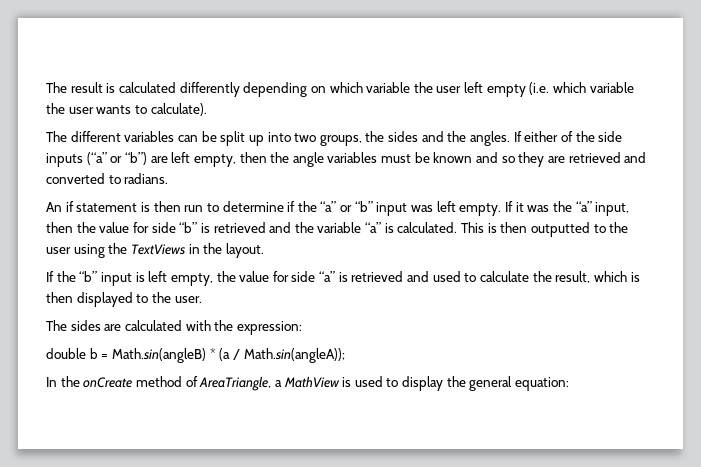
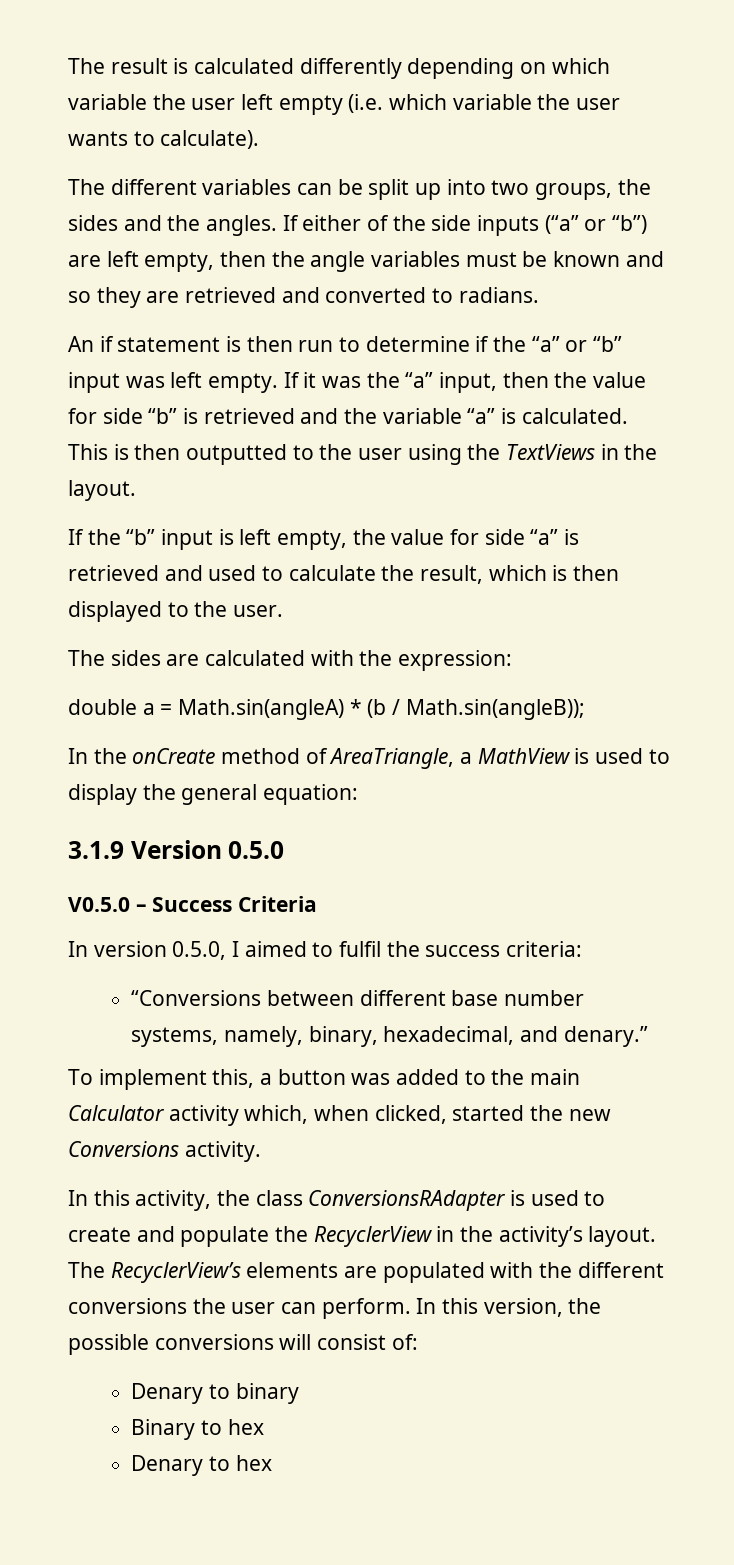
- double b = Math.sin(angleB) * (a / Math.sin(angleA));
+ double a = Math.sin(angleA) * (b / Math.sin(angleB));
+ 3.1.9 Version 0.5.0
+ V0.5.0 – Success Criteria
+ In version 0.5.0, I aimed to fulfil the success criteria:
+ “Conversions between different base number systems, namely, binary, hexadecimal, and denary.”
+ To implement this, a button was added to the main Calculator activity which, when clicked, started the new Conversions activity.
+ In this activity, the class ConversionsRAdapter is used to create and populate the RecyclerView in the activity’s layout. The RecyclerView’s elements are populated with the different conversions the user can perform. In this version, the possible conversions will consist of:
+ Denary to binary
+ Binary to hex
+ Denary to hex

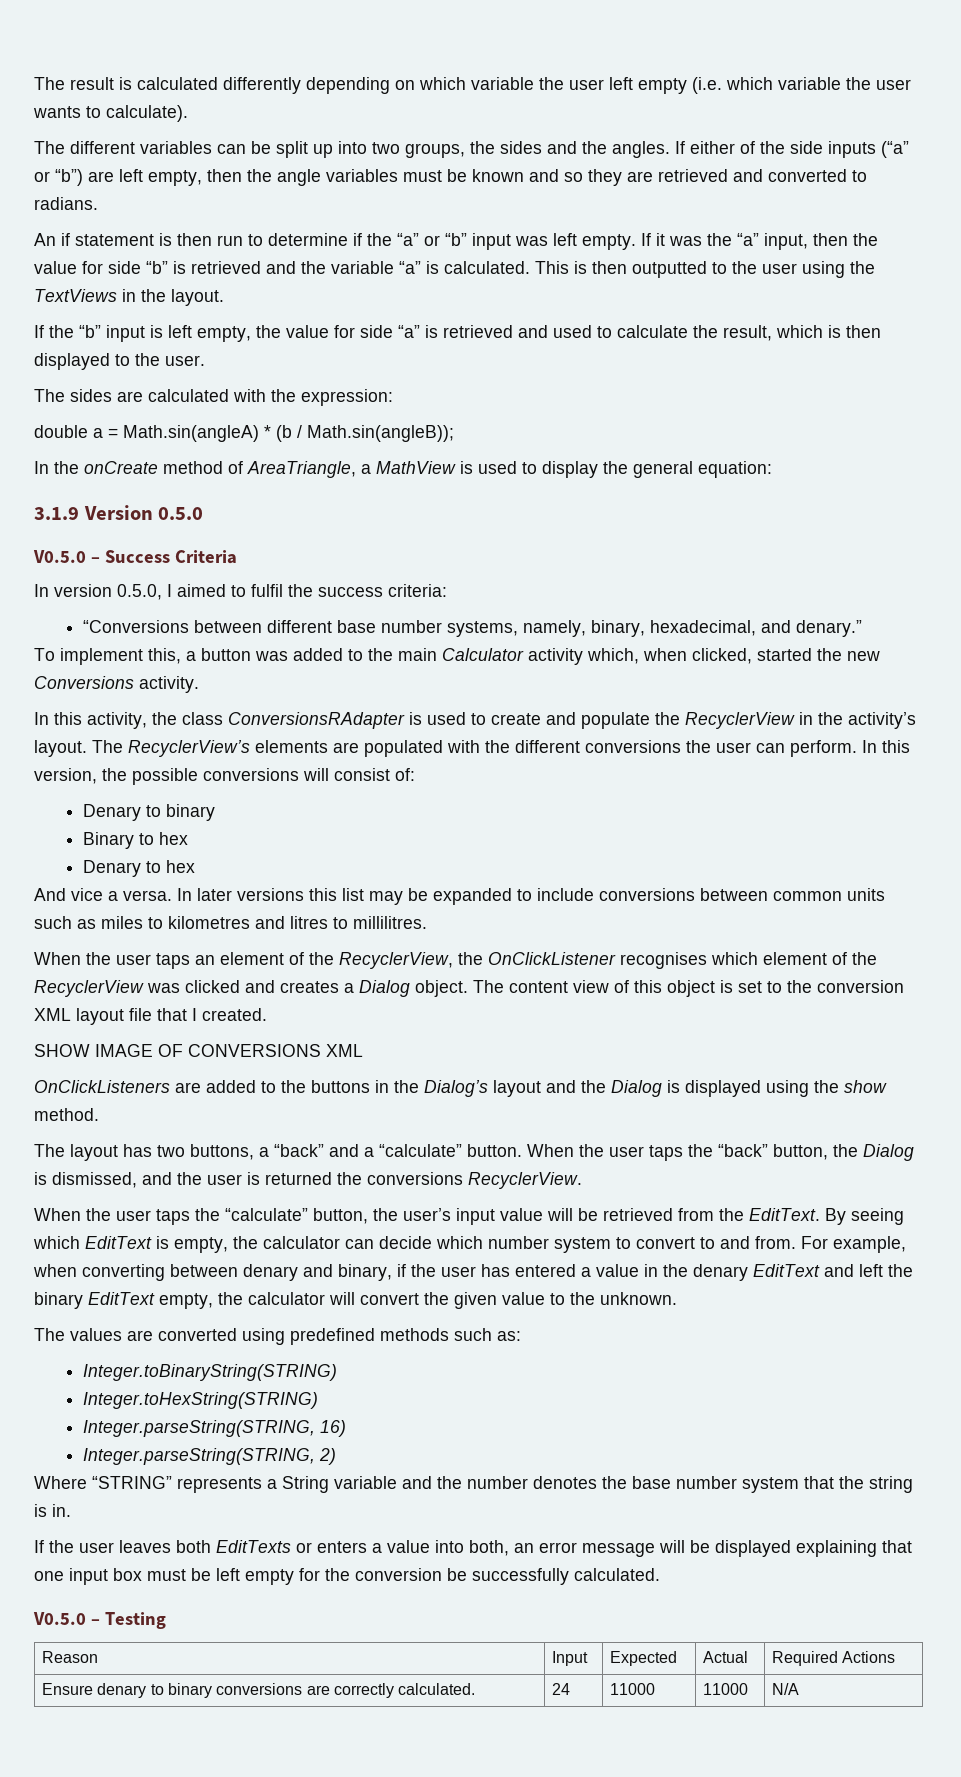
+ And vice a versa. In later versions this list may be expanded to include conversions between common units such as miles to kilometres and litres to millilitres.
+ When the user taps an element of the RecyclerView, the OnClickListener recognises which element of the RecyclerView was clicked and creates a Dialog object. The content view of this object is set to the conversion XML layout file that I created.
+ SHOW IMAGE OF CONVERSIONS XML
+ OnClickListeners are added to the buttons in the Dialog’s layout and the Dialog is displayed using the show method.
+ The layout has two buttons, a “back” and a “calculate” button. When the user taps the “back” button, the Dialog is dismissed, and the user is returned the conversions RecyclerView.
+ When the user taps the “calculate” button, the user’s input value will be retrieved from the EditText. By seeing which EditText is empty, the calculator can decide which number system to convert to and from. For example, when converting between denary and binary, if the user has entered a value in the denary EditText and left the binary EditText empty, the calculator will convert the given value to the unknown.
+ The values are converted using predefined methods such as:
+ Integer.toBinaryString(STRING)
+ Integer.toHexString(STRING)
+ Integer.parseString(STRING, 16)
+ Integer.parseString(STRING, 2)
+ Where “STRING” represents a String variable and the number denotes the base number system that the string is in.
+ If the user leaves both EditTexts or enters a value into both, an error message will be displayed explaining that one input box must be left empty for the conversion be successfully calculated.
+ V0.5.0 – Testing
+ Reason | Input | Expected | Actual | Required Actions
+ Ensure denary to binary conversions are correctly calculated. | 24 | 11000 | 11000 | N/A

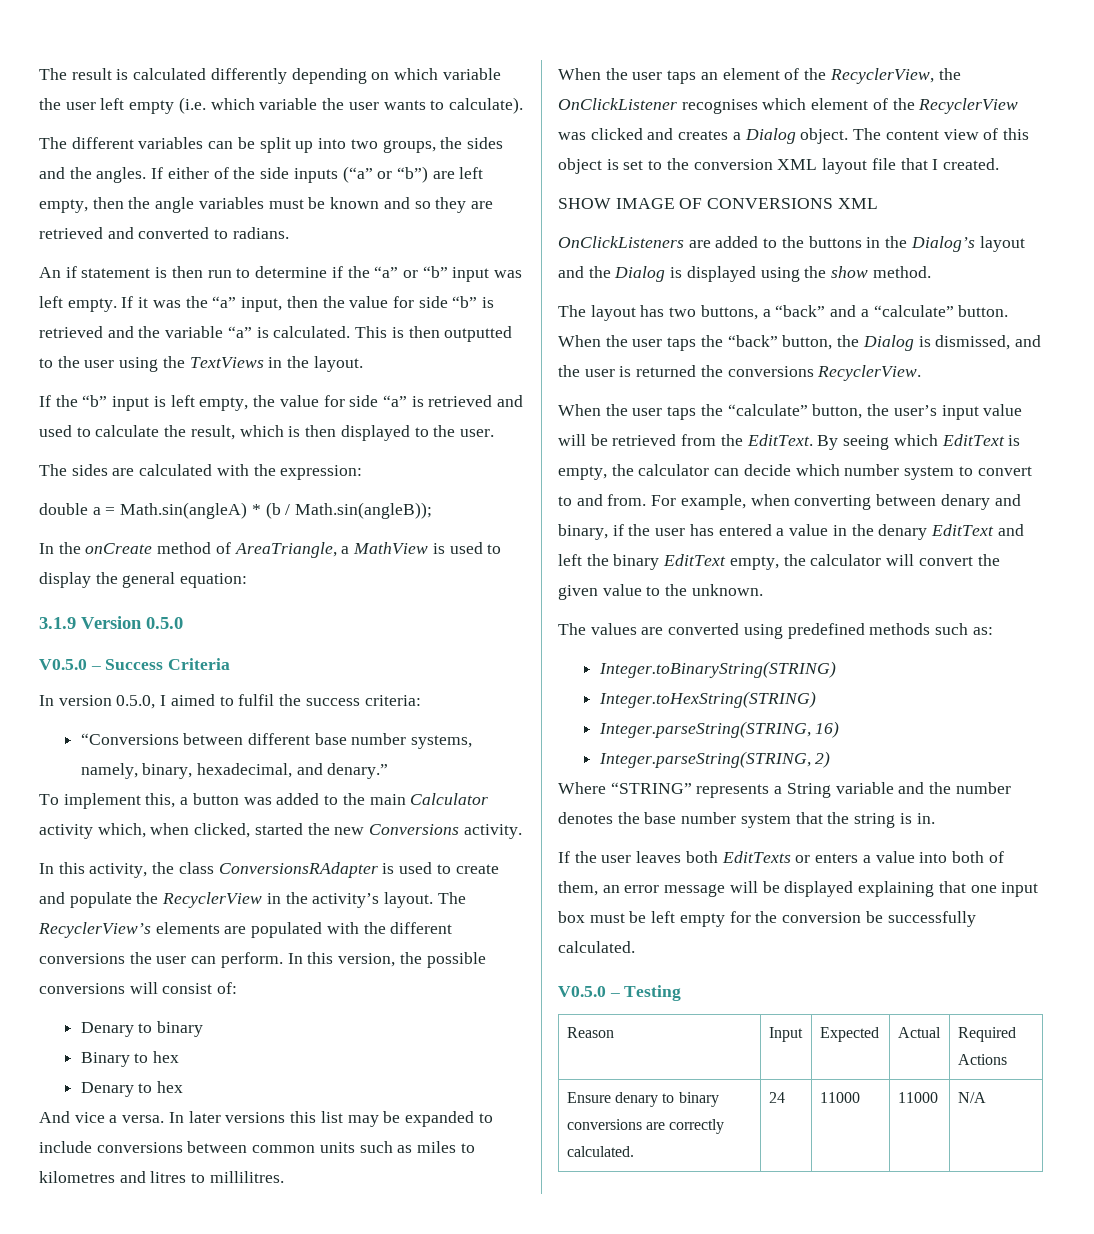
- If the user leaves both EditTexts or enters a value into both, an error message will be displayed explaining that one input box must be left empty for the conversion be successfully calculated.
+ If the user leaves both EditTexts or enters a value into both of them, an error message will be displayed explaining that one input box must be left empty for the conversion be successfully calculated.

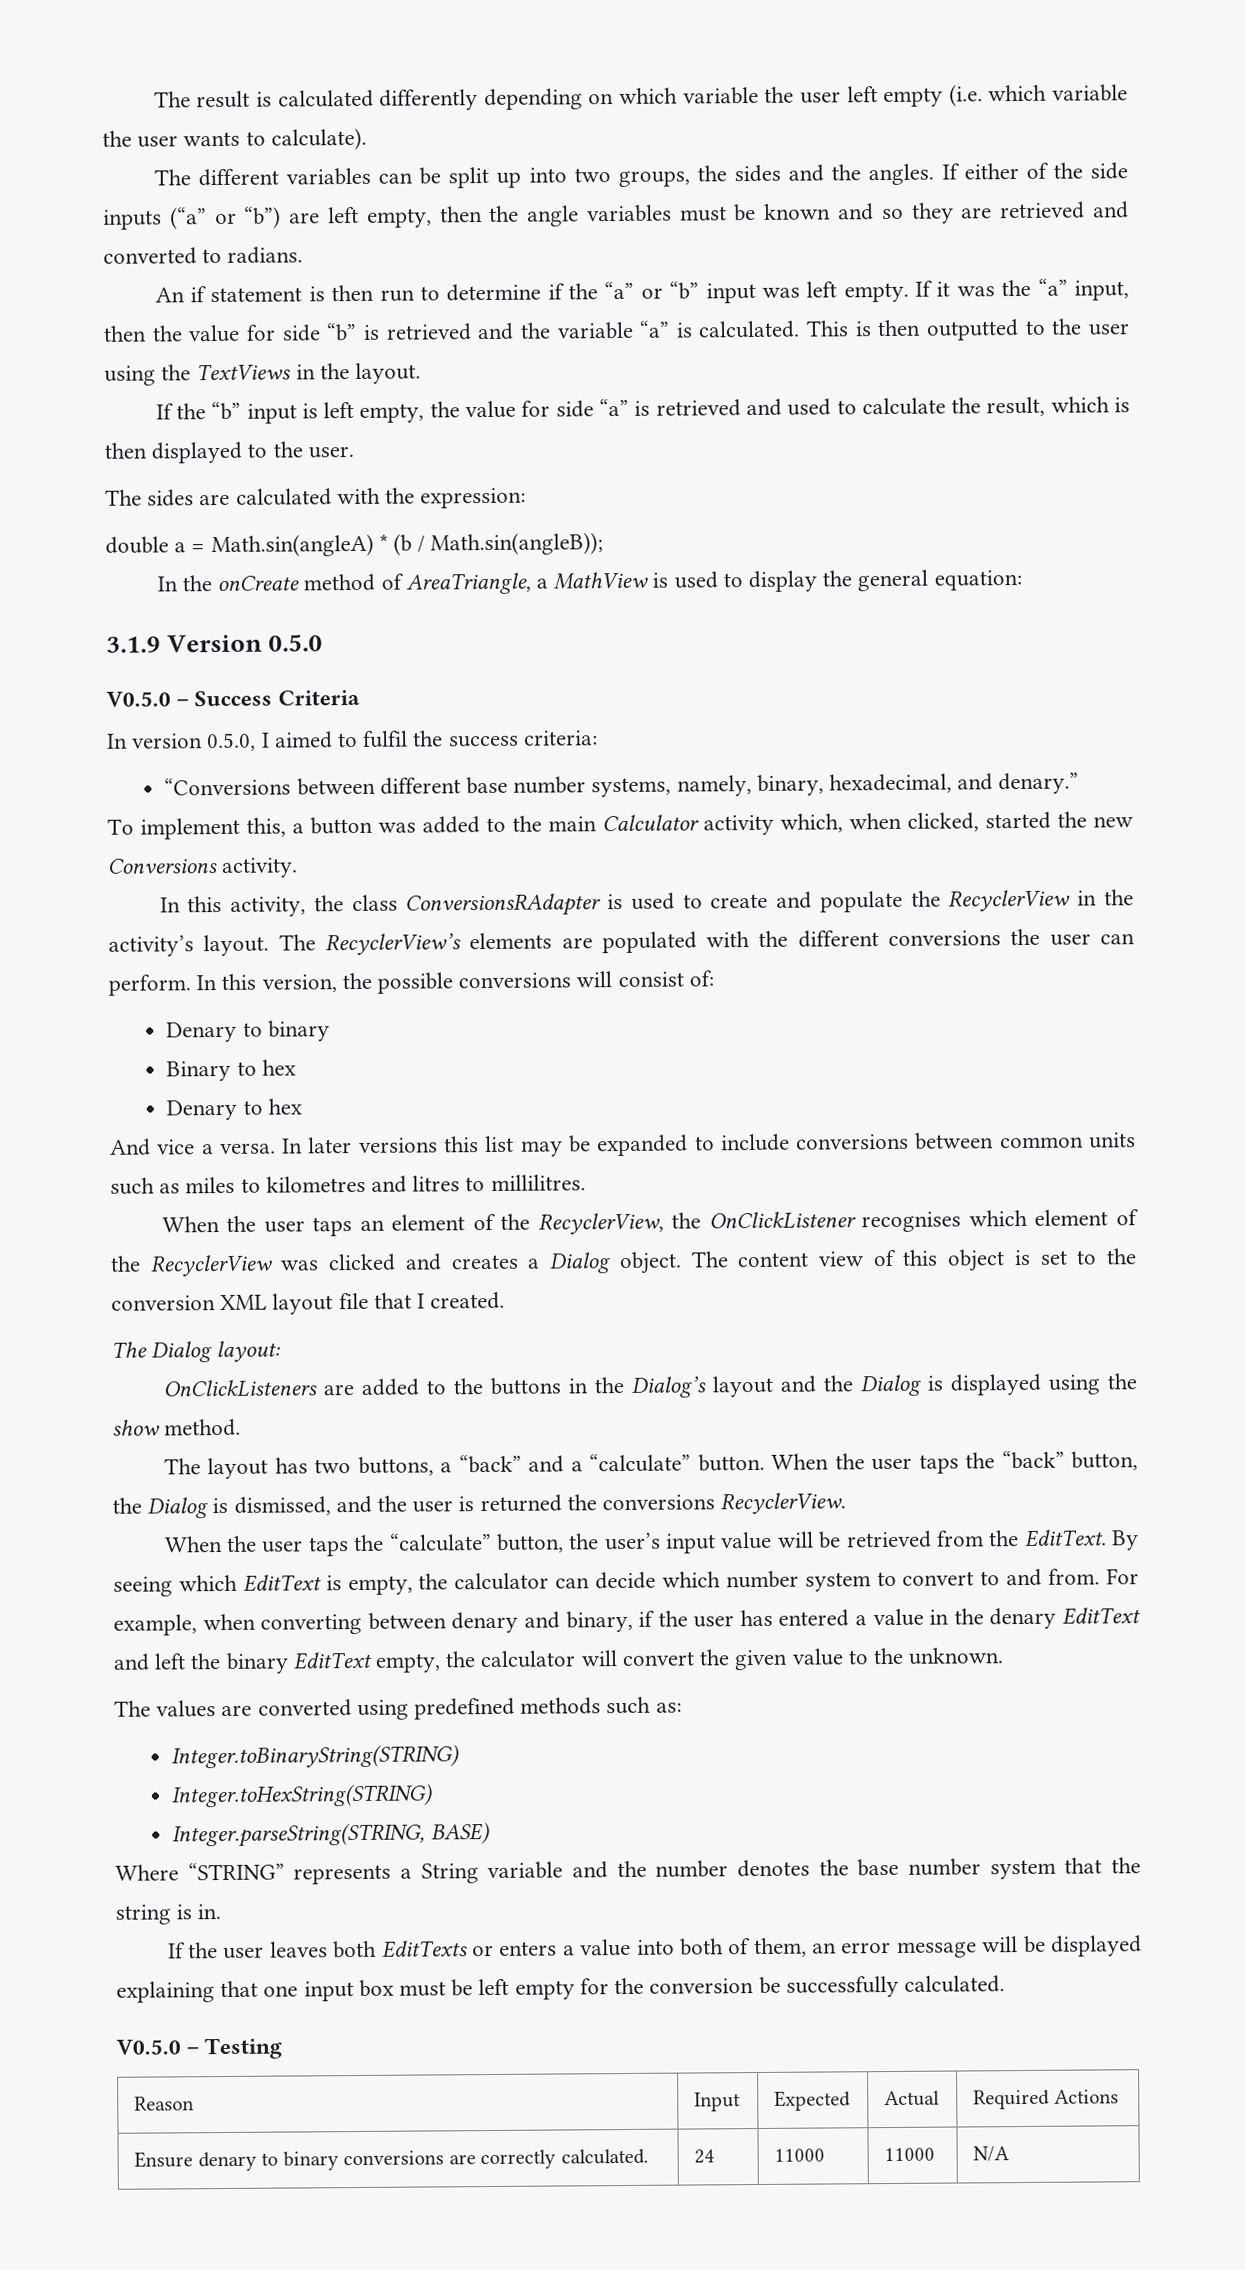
- SHOW IMAGE OF CONVERSIONS XML
+ The Dialog layout:
- Integer.parseString(STRING, 16)
- Integer.parseString(STRING, 2)
+ Integer.parseString(STRING, BASE)

